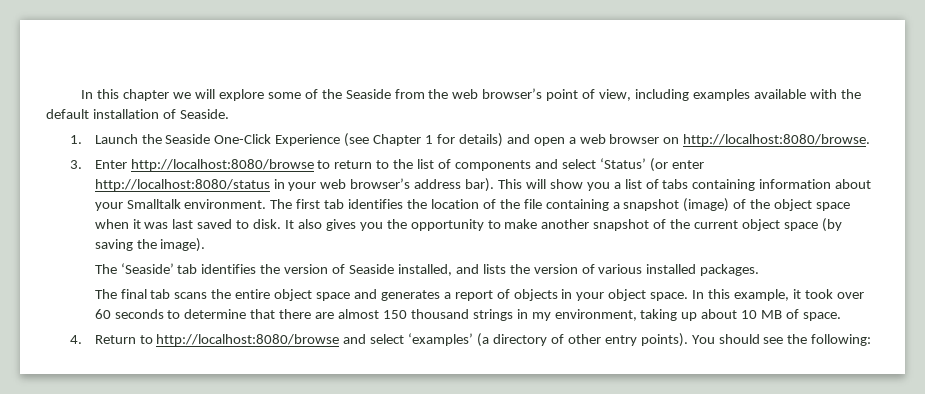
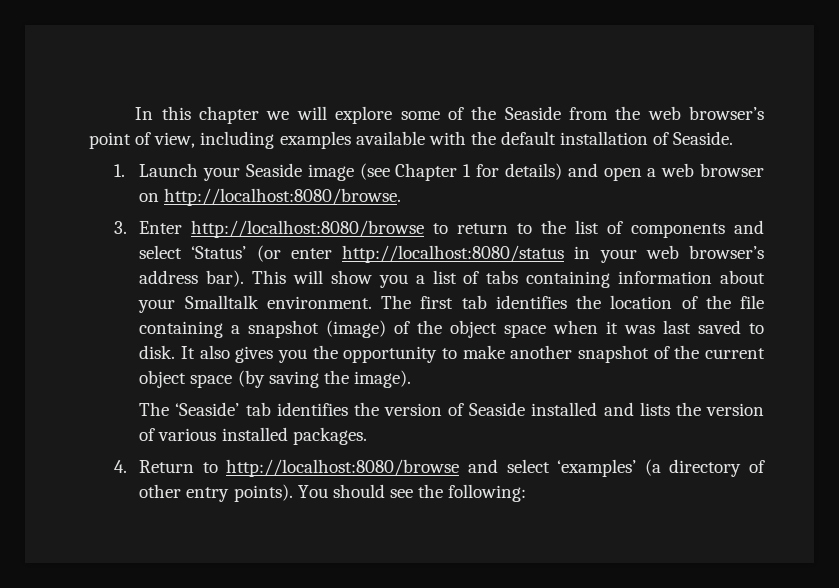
- 1. Launch the Seaside One-Click Experience (see Chapter 1 for details) and open a web browser on http://localhost:8080/browse.
+ 1. Launch your Seaside image (see Chapter 1 for details) and open a web browser on http://localhost:8080/browse.
- The ‘Seaside’ tab identifies the version of Seaside installed, and lists the version of various installed packages.
+ The ‘Seaside’ tab identifies the version of Seaside installed and lists the version of various installed packages.
- The final tab scans the entire object space and generates a report of objects in your object space. In this example, it took over 60 seconds to determine that there are almost 150 thousand strings in my environment, taking up about 10 MB of space.

